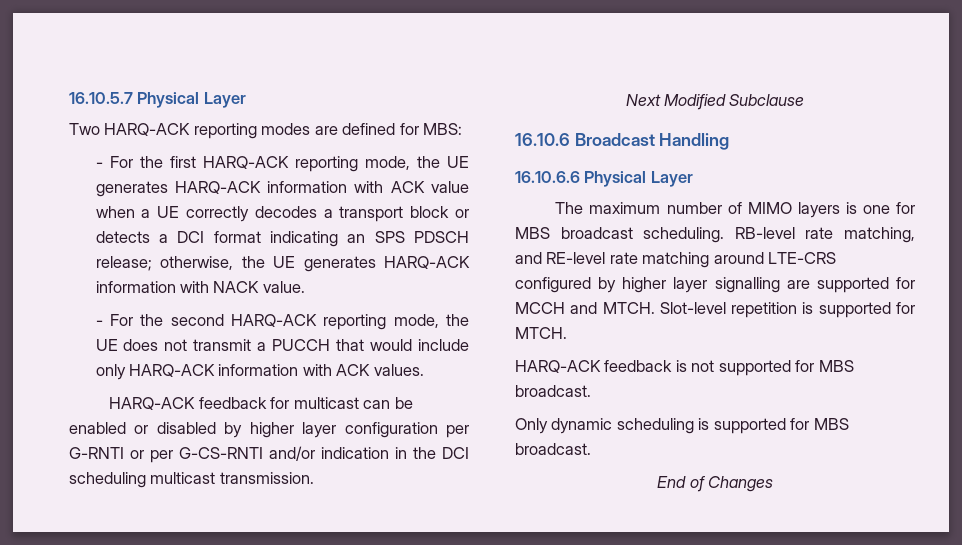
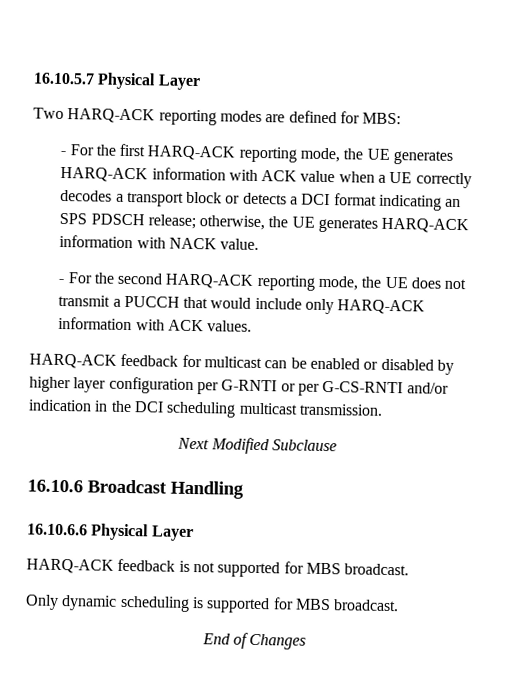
- The maximum number of MIMO layers is one for MBS broadcast scheduling. RB-level rate matching, and RE-level rate matching around LTE-CRS configured by higher layer signalling are supported for MCCH and MTCH. Slot-level repetition is supported for MTCH.

